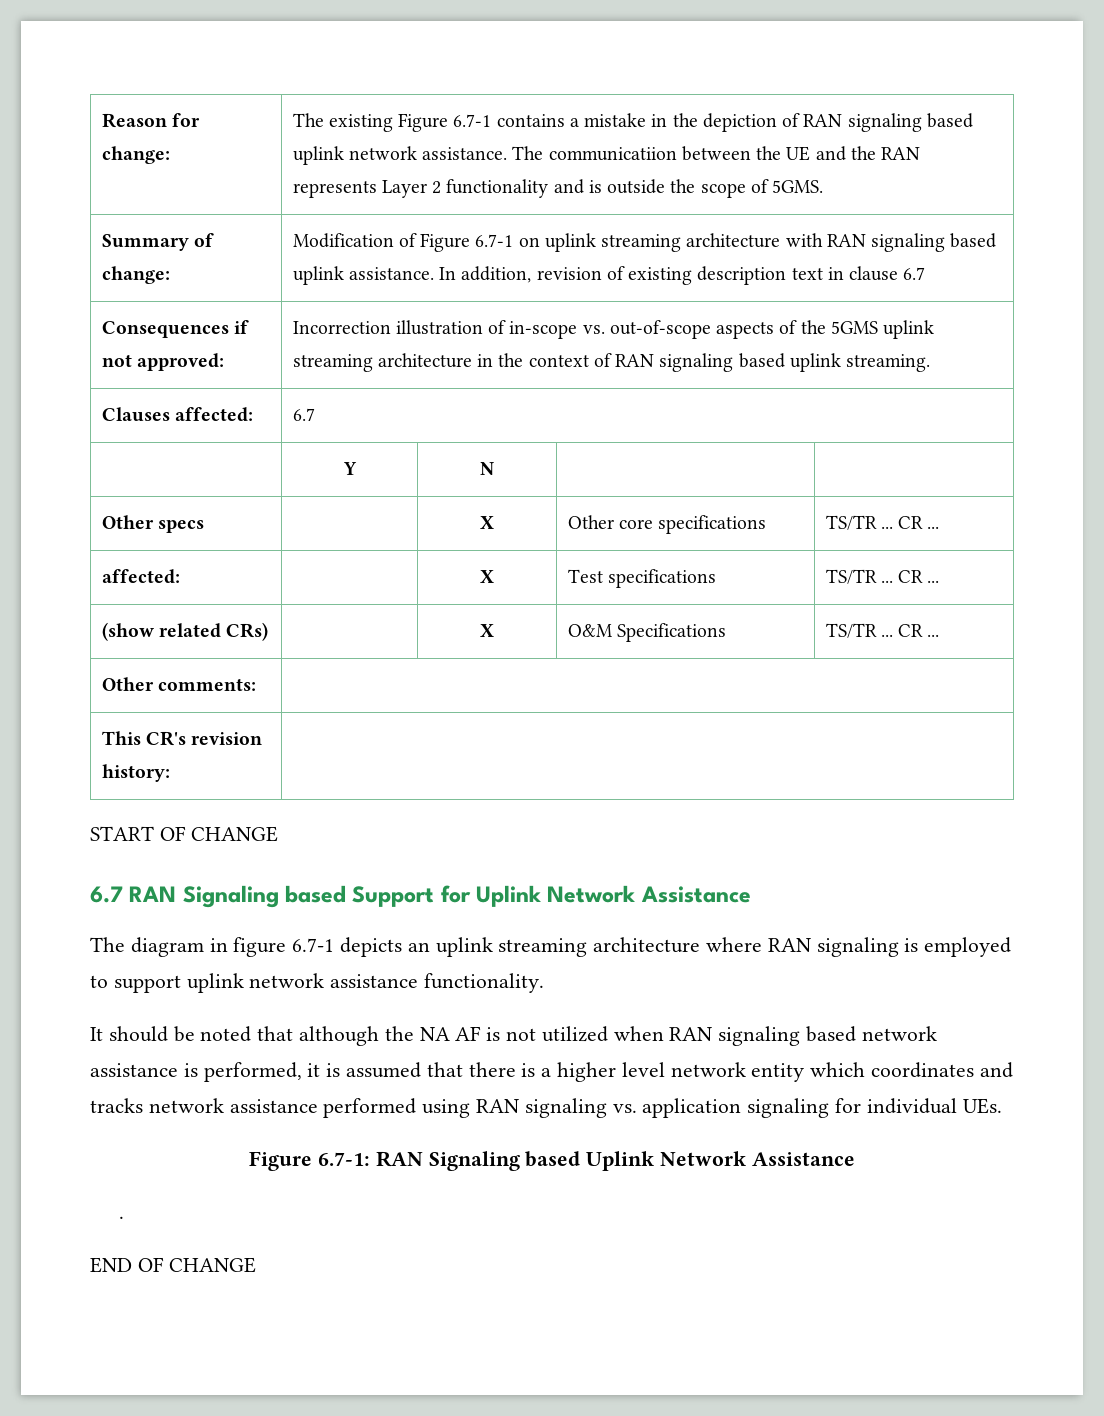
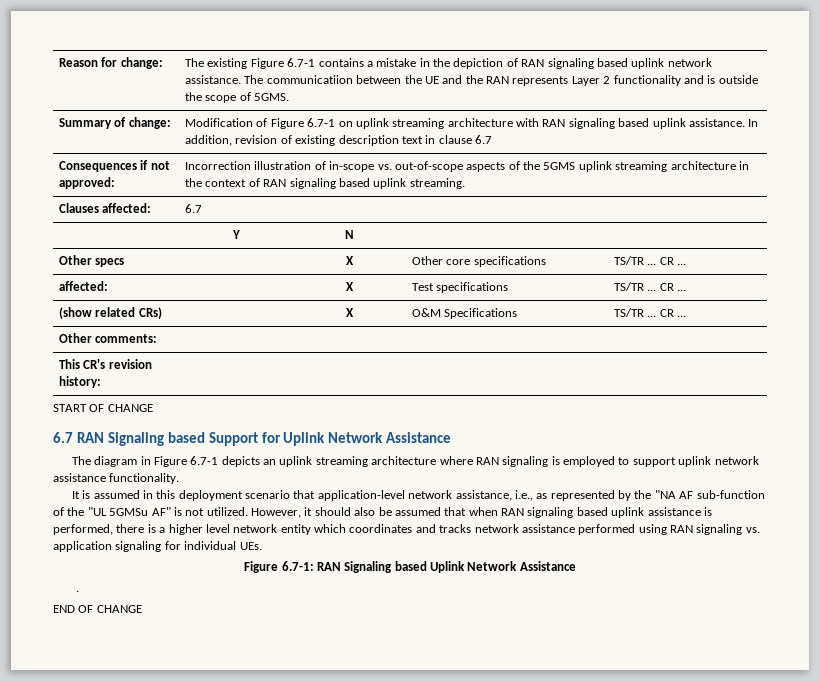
- The diagram in figure 6.7-1 depicts an uplink streaming architecture where RAN signaling is employed to support uplink network assistance functionality.
+ The diagram in Figure 6.7-1 depicts an uplink streaming architecture where RAN signaling is employed to support uplink network assistance functionality.
- It should be noted that although the NA AF is not utilized when RAN signaling based network assistance is performed, it is assumed that there is a higher level network entity which coordinates and tracks network assistance performed using RAN signaling vs. application signaling for individual UEs.
+ It is assumed in this deployment scenario that application-level network assistance, i.e., as represented by the "NA AF sub-function of the "UL 5GMSu AF" is not utilized. However, it should also be assumed that when RAN signaling based uplink assistance is performed, there is a higher level network entity which coordinates and tracks network assistance performed using RAN signaling vs. application signaling for individual UEs.

